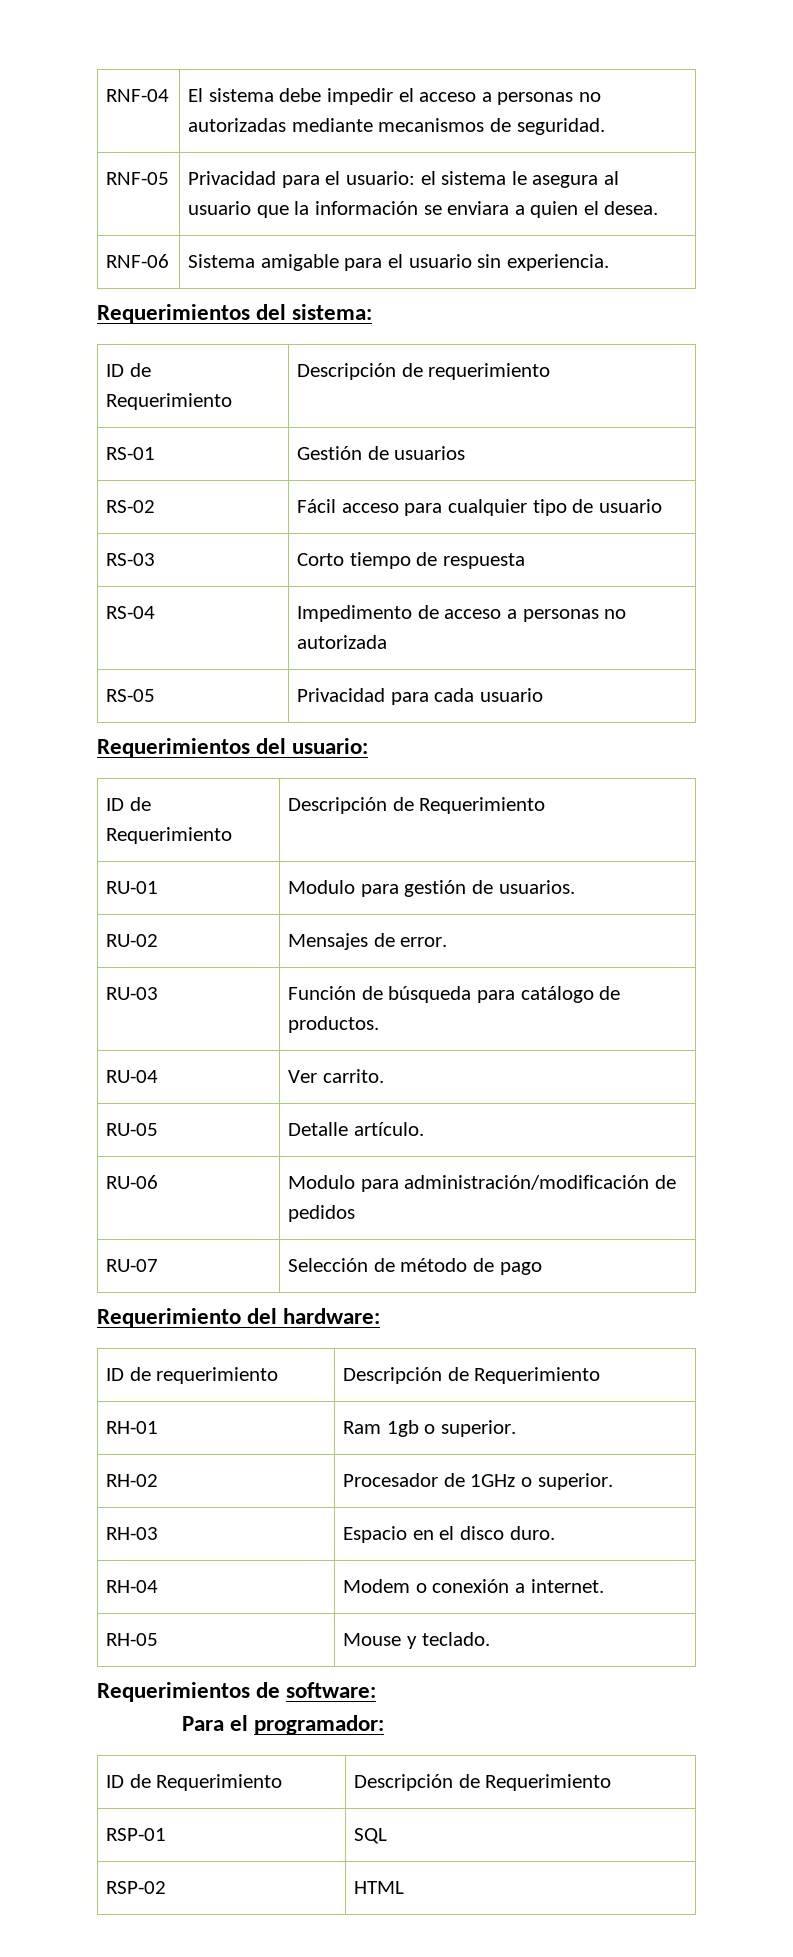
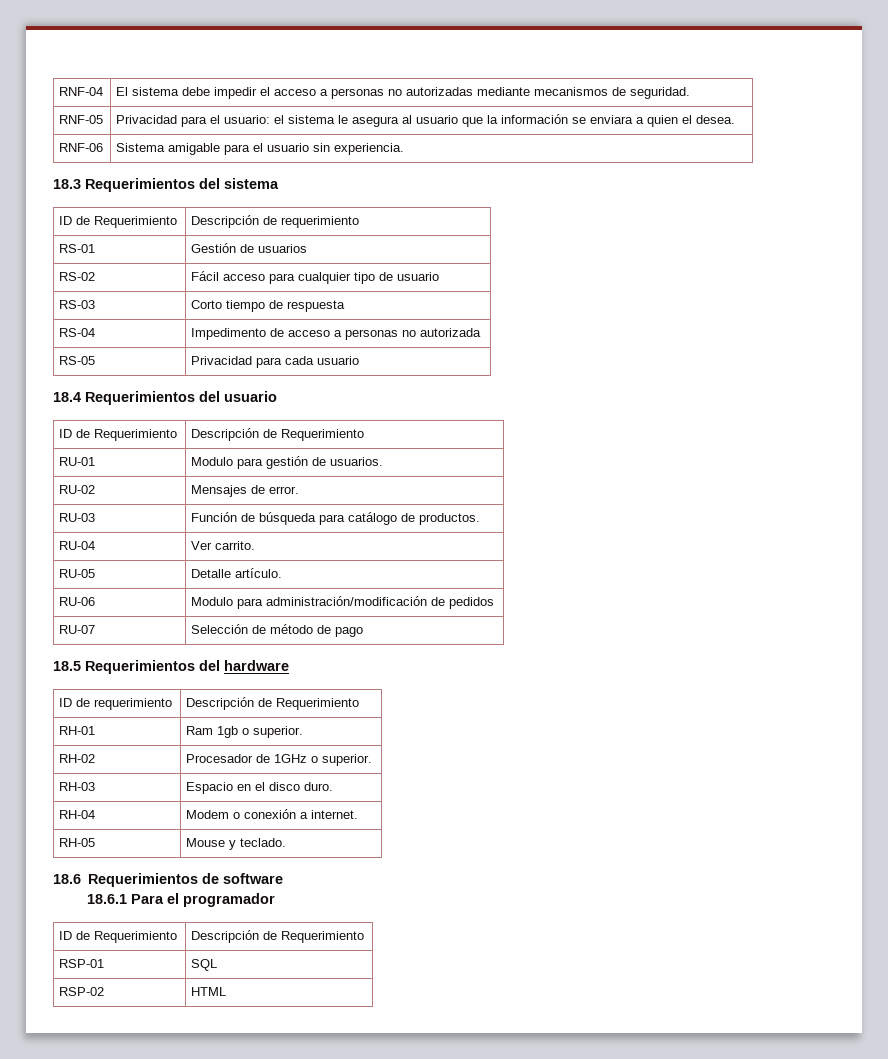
- Requerimientos del sistema:
+ 18.3 Requerimientos del sistema
- Requerimientos del usuario:
+ 18.4 Requerimientos del usuario
- Requerimiento del hardware:
+ 18.5 Requerimientos del hardware
- Requerimientos de software:
- Para el programador:
+ 18.6 Requerimientos de software
+ 18.6.1 Para el programador

